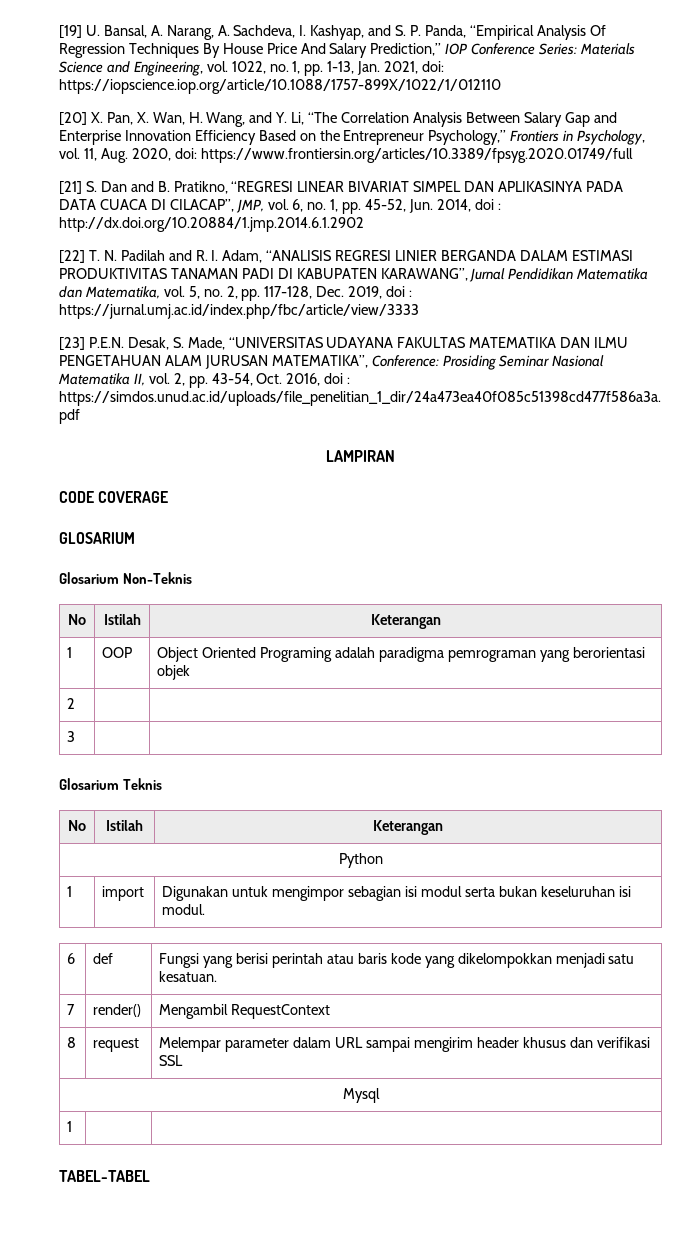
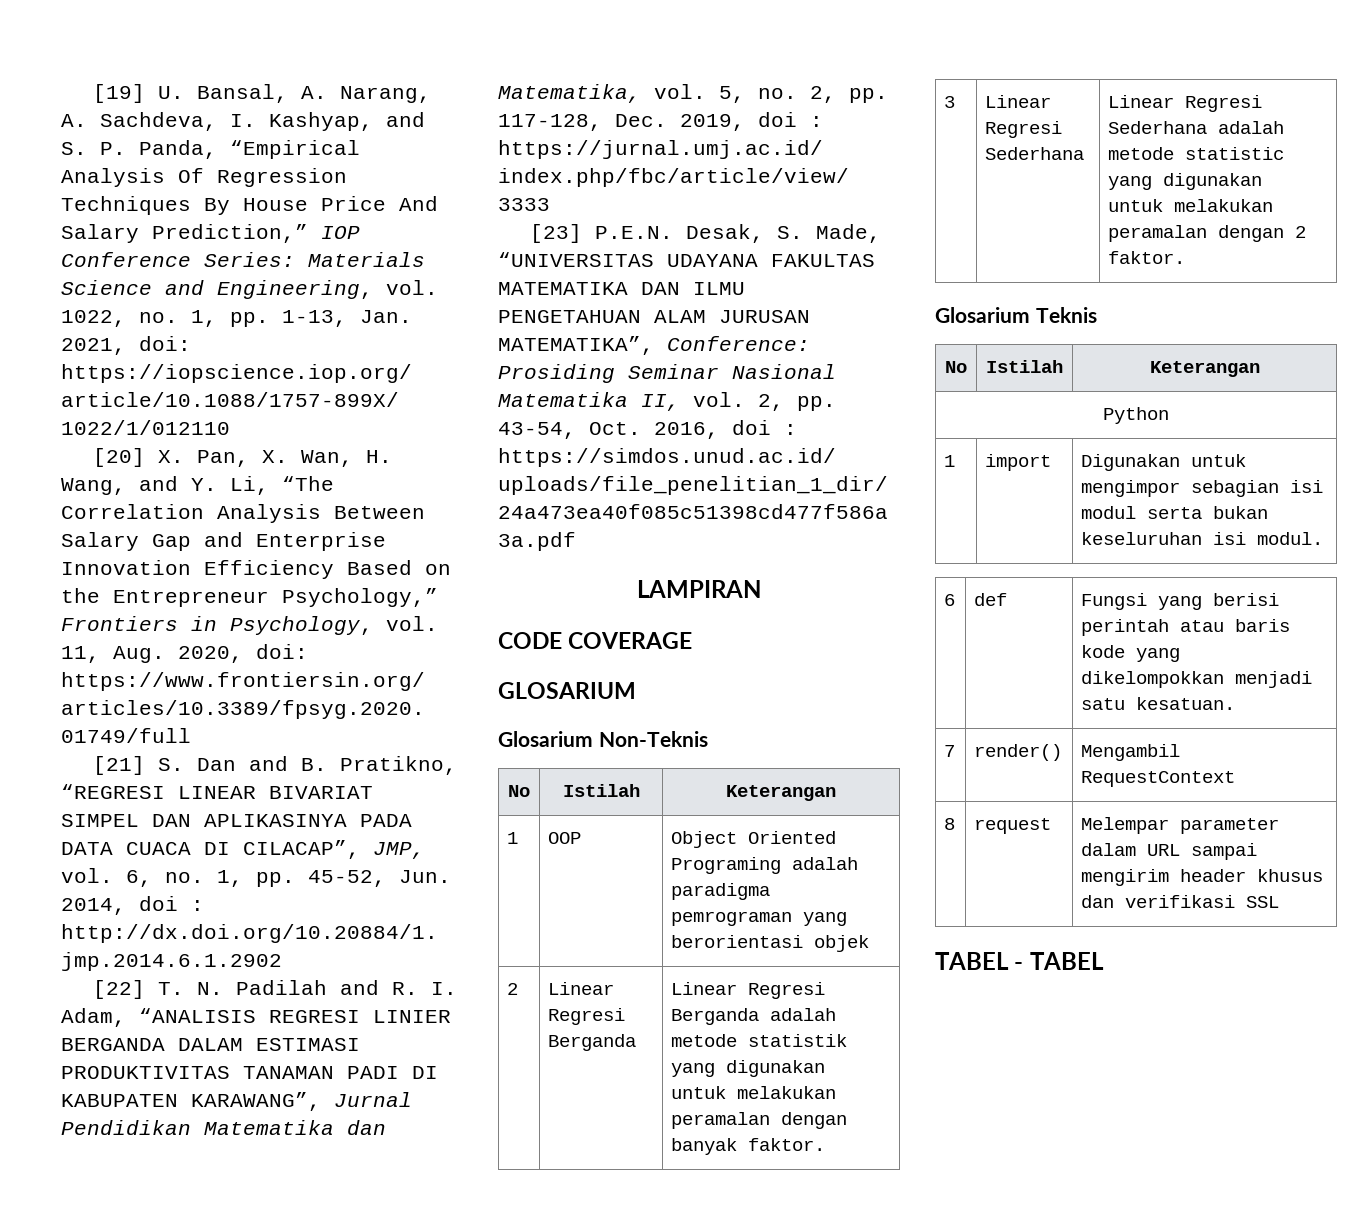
- 2 | |
- 3 | |
+ 2 | Linear Regresi Berganda | Linear Regresi Berganda adalah metode statistik yang digunakan untuk melakukan peramalan dengan banyak faktor.
+ 3 | Linear Regresi Sederhana | Linear Regresi Sederhana adalah metode statistic yang digunakan untuk melakukan peramalan dengan 2 faktor.
- Mysql
- 1 | |
- TABEL-TABEL
+ TABEL - TABEL

